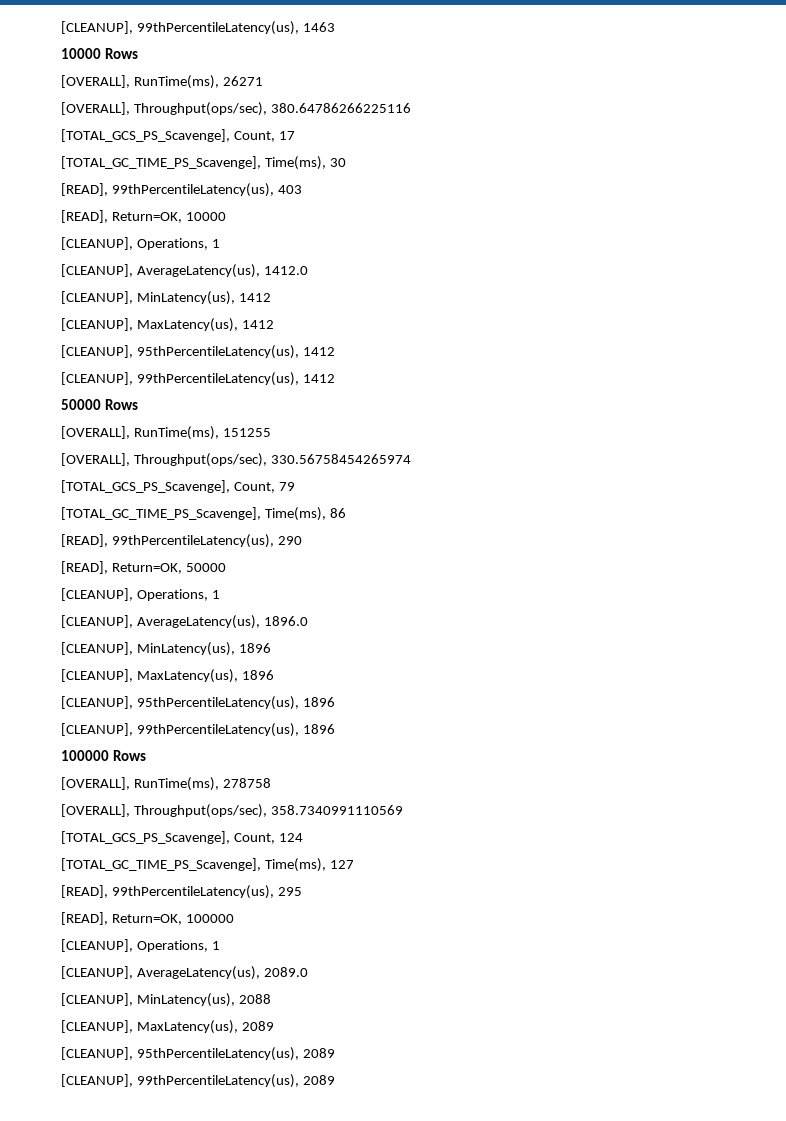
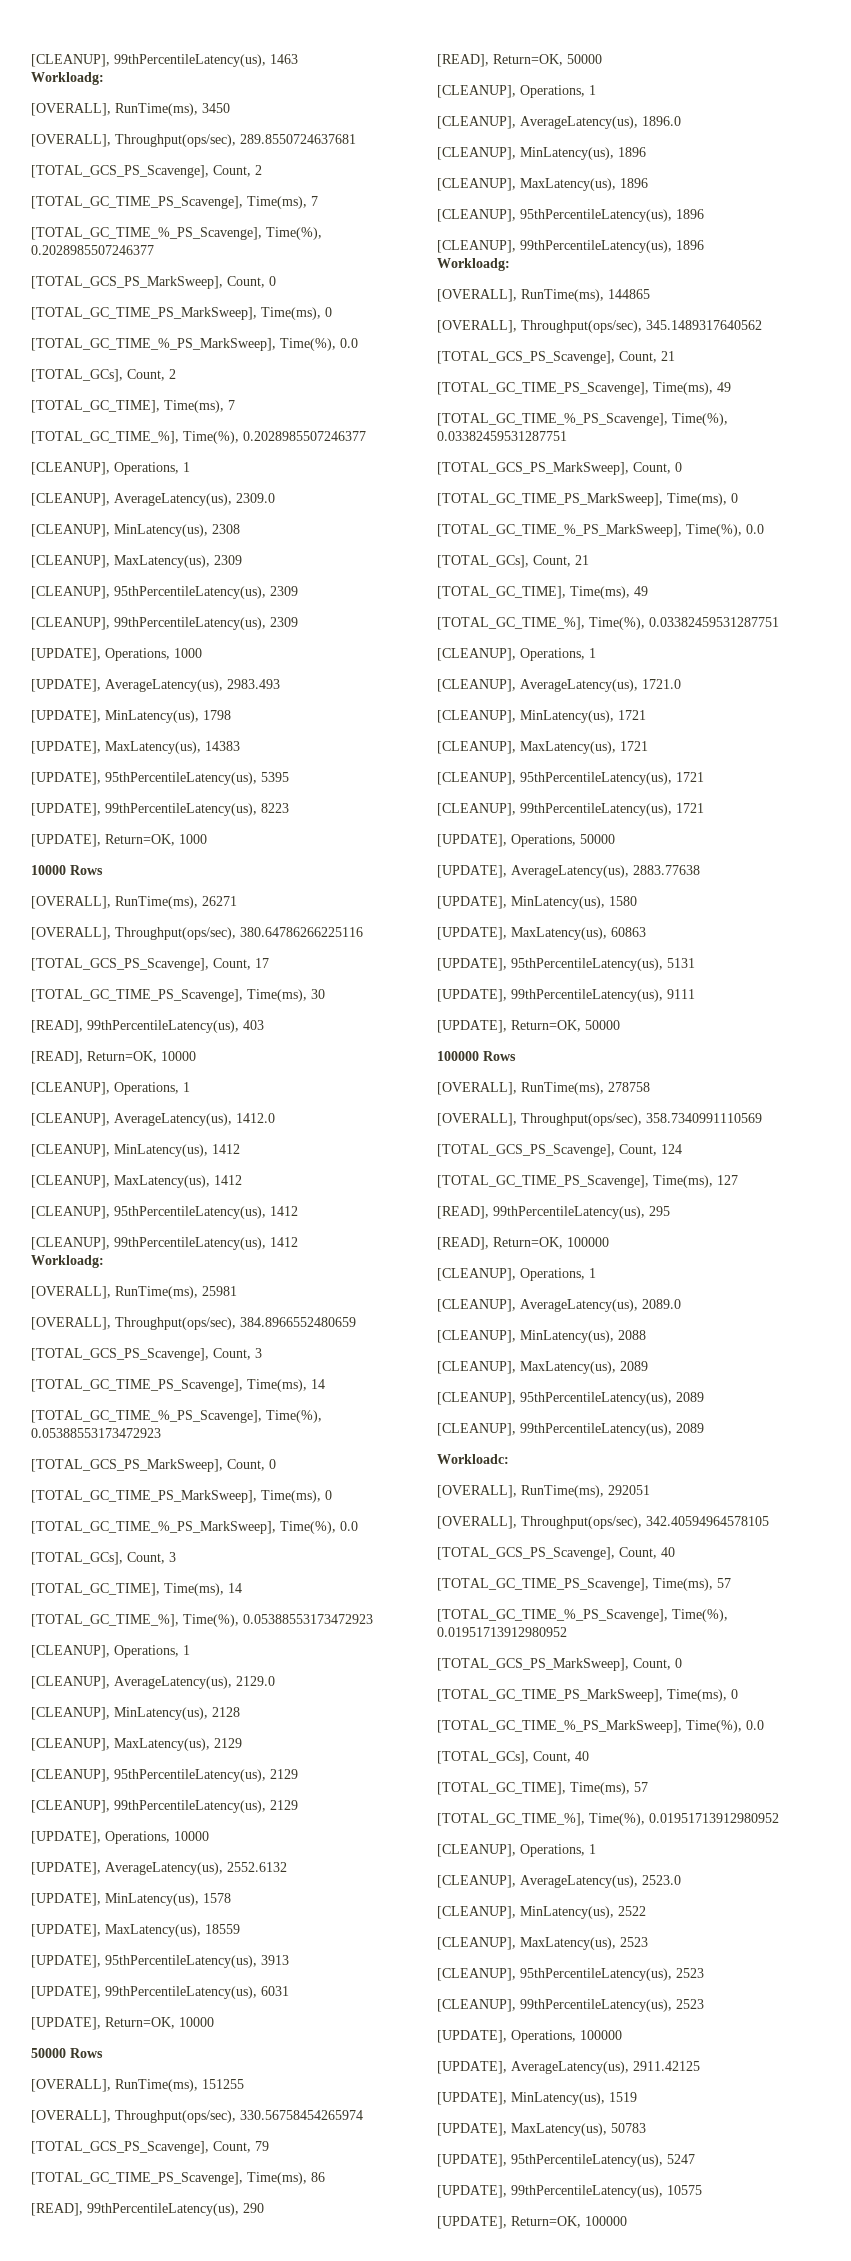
  [CLEANUP], 99thPercentileLatency(us), 1463
+ Workloadg:
+ [OVERALL], RunTime(ms), 3450
+ [OVERALL], Throughput(ops/sec), 289.8550724637681
+ [TOTAL_GCS_PS_Scavenge], Count, 2
+ [TOTAL_GC_TIME_PS_Scavenge], Time(ms), 7
+ [TOTAL_GC_TIME_%_PS_Scavenge], Time(%), 0.2028985507246377
+ [TOTAL_GCS_PS_MarkSweep], Count, 0
+ [TOTAL_GC_TIME_PS_MarkSweep], Time(ms), 0
+ [TOTAL_GC_TIME_%_PS_MarkSweep], Time(%), 0.0
+ [TOTAL_GCs], Count, 2
+ [TOTAL_GC_TIME], Time(ms), 7
+ [TOTAL_GC_TIME_%], Time(%), 0.2028985507246377
+ [CLEANUP], Operations, 1
+ [CLEANUP], AverageLatency(us), 2309.0
+ [CLEANUP], MinLatency(us), 2308
+ [CLEANUP], MaxLatency(us), 2309
+ [CLEANUP], 95thPercentileLatency(us), 2309
+ [CLEANUP], 99thPercentileLatency(us), 2309
+ [UPDATE], Operations, 1000
+ [UPDATE], AverageLatency(us), 2983.493
+ [UPDATE], MinLatency(us), 1798
+ [UPDATE], MaxLatency(us), 14383
+ [UPDATE], 95thPercentileLatency(us), 5395
+ [UPDATE], 99thPercentileLatency(us), 8223
+ [UPDATE], Return=OK, 1000
  [CLEANUP], 99thPercentileLatency(us), 1412
+ Workloadg:
+ [OVERALL], RunTime(ms), 25981
+ [OVERALL], Throughput(ops/sec), 384.8966552480659
+ [TOTAL_GCS_PS_Scavenge], Count, 3
+ [TOTAL_GC_TIME_PS_Scavenge], Time(ms), 14
+ [TOTAL_GC_TIME_%_PS_Scavenge], Time(%), 0.05388553173472923
+ [TOTAL_GCS_PS_MarkSweep], Count, 0
+ [TOTAL_GC_TIME_PS_MarkSweep], Time(ms), 0
+ [TOTAL_GC_TIME_%_PS_MarkSweep], Time(%), 0.0
+ [TOTAL_GCs], Count, 3
+ [TOTAL_GC_TIME], Time(ms), 14
+ [TOTAL_GC_TIME_%], Time(%), 0.05388553173472923
+ [CLEANUP], Operations, 1
+ [CLEANUP], AverageLatency(us), 2129.0
+ [CLEANUP], MinLatency(us), 2128
+ [CLEANUP], MaxLatency(us), 2129
+ [CLEANUP], 95thPercentileLatency(us), 2129
+ [CLEANUP], 99thPercentileLatency(us), 2129
+ [UPDATE], Operations, 10000
+ [UPDATE], AverageLatency(us), 2552.6132
+ [UPDATE], MinLatency(us), 1578
+ [UPDATE], MaxLatency(us), 18559
+ [UPDATE], 95thPercentileLatency(us), 3913
+ [UPDATE], 99thPercentileLatency(us), 6031
+ [UPDATE], Return=OK, 10000
  [CLEANUP], 99thPercentileLatency(us), 1896
+ Workloadg:
+ [OVERALL], RunTime(ms), 144865
+ [OVERALL], Throughput(ops/sec), 345.1489317640562
+ [TOTAL_GCS_PS_Scavenge], Count, 21
+ [TOTAL_GC_TIME_PS_Scavenge], Time(ms), 49
+ [TOTAL_GC_TIME_%_PS_Scavenge], Time(%), 0.03382459531287751
+ [TOTAL_GCS_PS_MarkSweep], Count, 0
+ [TOTAL_GC_TIME_PS_MarkSweep], Time(ms), 0
+ [TOTAL_GC_TIME_%_PS_MarkSweep], Time(%), 0.0
+ [TOTAL_GCs], Count, 21
+ [TOTAL_GC_TIME], Time(ms), 49
+ [TOTAL_GC_TIME_%], Time(%), 0.03382459531287751
+ [CLEANUP], Operations, 1
+ [CLEANUP], AverageLatency(us), 1721.0
+ [CLEANUP], MinLatency(us), 1721
+ [CLEANUP], MaxLatency(us), 1721
+ [CLEANUP], 95thPercentileLatency(us), 1721
+ [CLEANUP], 99thPercentileLatency(us), 1721
+ [UPDATE], Operations, 50000
+ [UPDATE], AverageLatency(us), 2883.77638
+ [UPDATE], MinLatency(us), 1580
+ [UPDATE], MaxLatency(us), 60863
+ [UPDATE], 95thPercentileLatency(us), 5131
+ [UPDATE], 99thPercentileLatency(us), 9111
+ [UPDATE], Return=OK, 50000
+ Workloadc:
+ [OVERALL], RunTime(ms), 292051
+ [OVERALL], Throughput(ops/sec), 342.40594964578105
+ [TOTAL_GCS_PS_Scavenge], Count, 40
+ [TOTAL_GC_TIME_PS_Scavenge], Time(ms), 57
+ [TOTAL_GC_TIME_%_PS_Scavenge], Time(%), 0.01951713912980952
+ [TOTAL_GCS_PS_MarkSweep], Count, 0
+ [TOTAL_GC_TIME_PS_MarkSweep], Time(ms), 0
+ [TOTAL_GC_TIME_%_PS_MarkSweep], Time(%), 0.0
+ [TOTAL_GCs], Count, 40
+ [TOTAL_GC_TIME], Time(ms), 57
+ [TOTAL_GC_TIME_%], Time(%), 0.01951713912980952
+ [CLEANUP], Operations, 1
+ [CLEANUP], AverageLatency(us), 2523.0
+ [CLEANUP], MinLatency(us), 2522
+ [CLEANUP], MaxLatency(us), 2523
+ [CLEANUP], 95thPercentileLatency(us), 2523
+ [CLEANUP], 99thPercentileLatency(us), 2523
+ [UPDATE], Operations, 100000
+ [UPDATE], AverageLatency(us), 2911.42125
+ [UPDATE], MinLatency(us), 1519
+ [UPDATE], MaxLatency(us), 50783
+ [UPDATE], 95thPercentileLatency(us), 5247
+ [UPDATE], 99thPercentileLatency(us), 10575
+ [UPDATE], Return=OK, 100000

